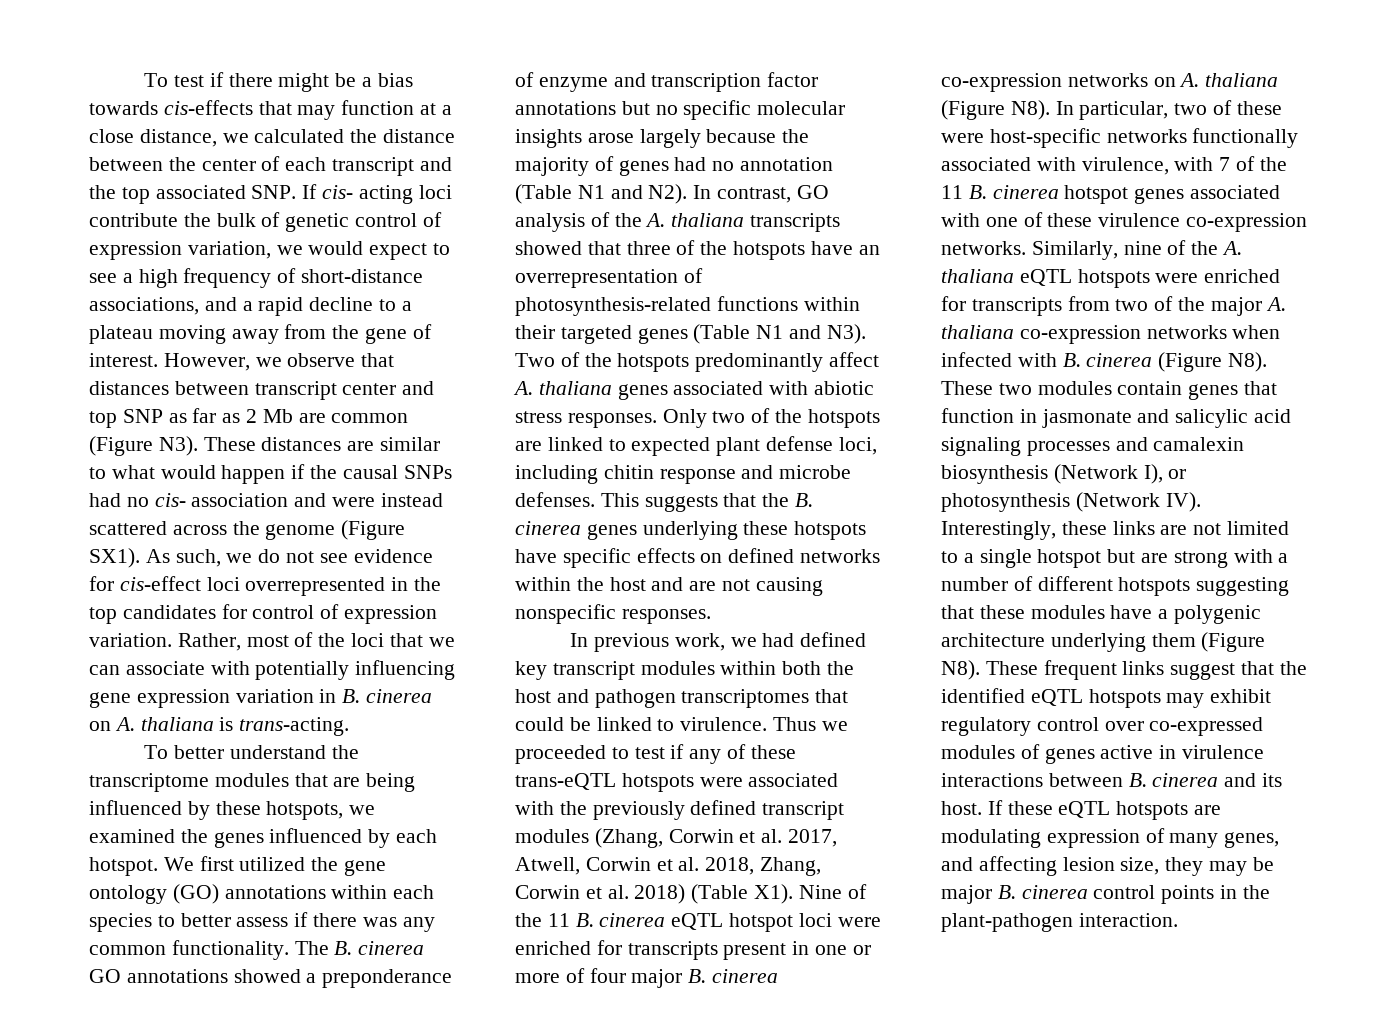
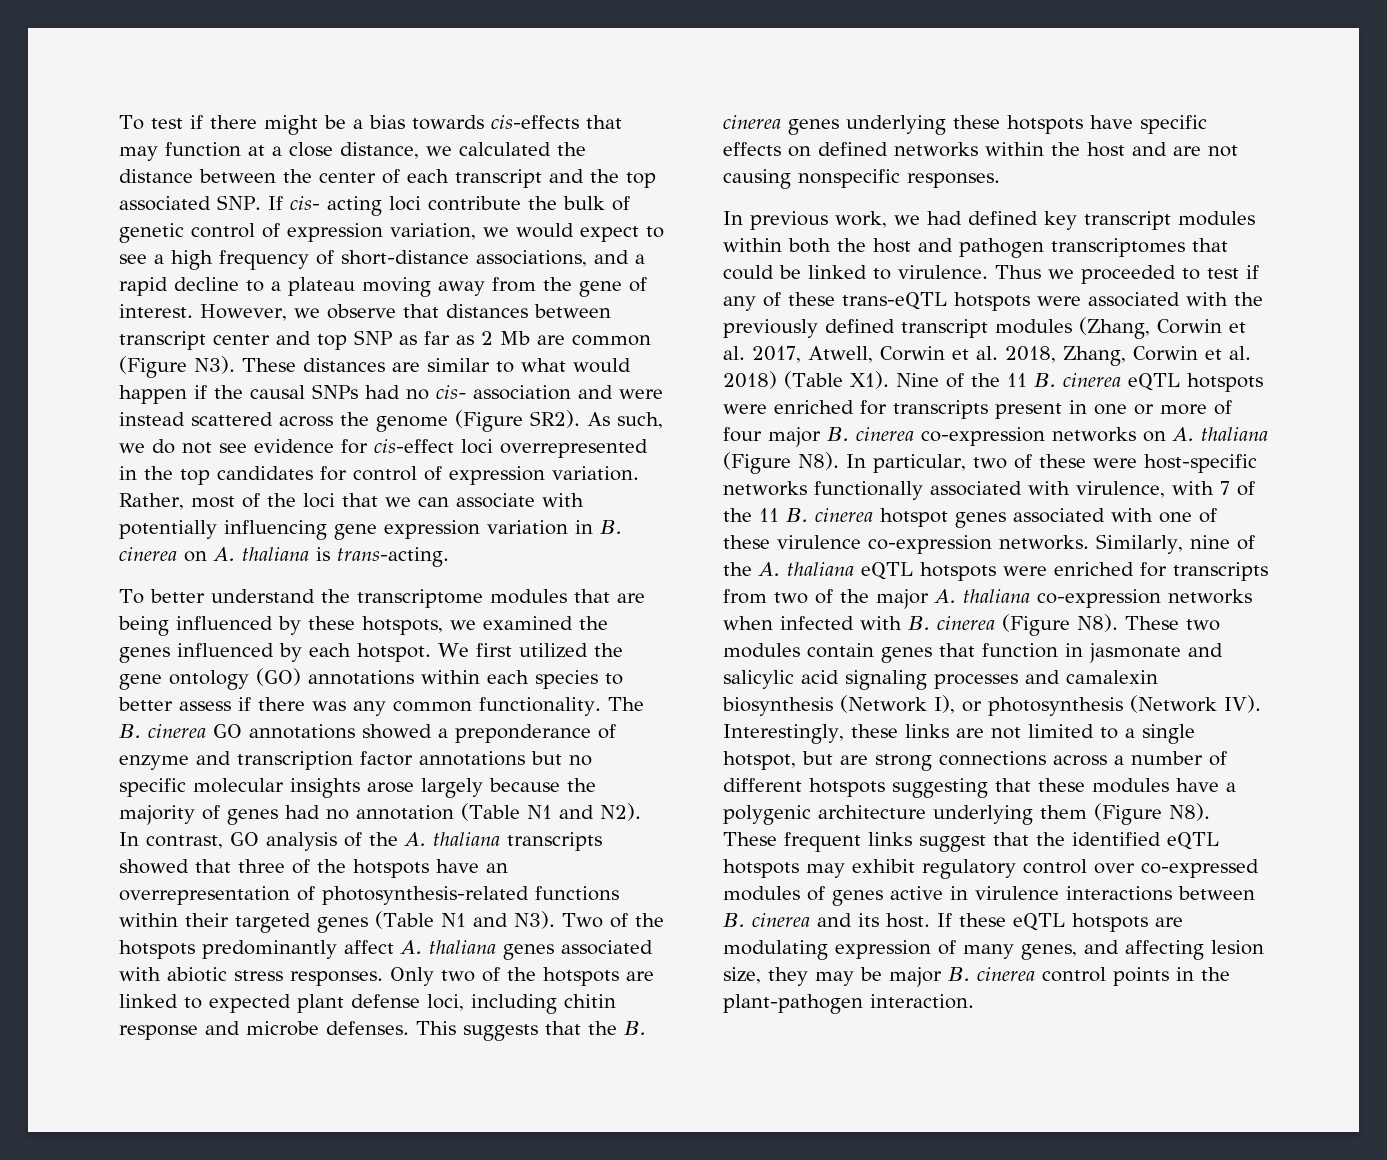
- However, we observe that distances between transcript center and top SNP as far as 2 Mb are common (Figure N3). These distances are similar to what would happen if the causal SNPs had no cis- association and were instead scattered across the genome (Figure SX1).
+ However, we observe that distances between transcript center and top SNP as far as 2 Mb are common (Figure N3). These distances are similar to what would happen if the causal SNPs had no cis- association and were instead scattered across the genome (Figure SR2).
- Thus we proceeded to test if any of these trans-eQTL hotspots were associated with the previously defined transcript modules (Zhang, Corwin et al. 2017, Atwell, Corwin et al. 2018, Zhang, Corwin et al. 2018) (Table X1). Nine of the 11 B. cinerea eQTL hotspot loci were enriched for transcripts present in one or more of four major B. cinerea co-expression networks on A. thaliana (Figure N8). In particular, two of these were host-specific networks functionally associated with virulence, with 7 of the 11 B. cinerea hotspot genes associated with one of these virulence co-expression networks.
+ Thus we proceeded to test if any of these trans-eQTL hotspots were associated with the previously defined transcript modules (Zhang, Corwin et al. 2017, Atwell, Corwin et al. 2018, Zhang, Corwin et al. 2018) (Table X1). Nine of the 11 B. cinerea eQTL hotspots were enriched for transcripts present in one or more of four major B. cinerea co-expression networks on A. thaliana (Figure N8). In particular, two of these were host-specific networks functionally associated with virulence, with 7 of the 11 B. cinerea hotspot genes associated with one of these virulence co-expression networks.
- Similarly, nine of the A. thaliana eQTL hotspots were enriched for transcripts from two of the major A. thaliana co-expression networks when infected with B. cinerea (Figure N8). These two modules contain genes that function in jasmonate and salicylic acid signaling processes and camalexin biosynthesis (Network I), or photosynthesis (Network IV). Interestingly, these links are not limited to a single hotspot but are strong with a number of different hotspots suggesting that these modules have a polygenic architecture underlying them (Figure N8). These frequent links suggest that the identified eQTL hotspots may exhibit regulatory control over co-expressed modules of genes active in virulence interactions between B. cinerea and its host.
+ Similarly, nine of the A. thaliana eQTL hotspots were enriched for transcripts from two of the major A. thaliana co-expression networks when infected with B. cinerea (Figure N8). These two modules contain genes that function in jasmonate and salicylic acid signaling processes and camalexin biosynthesis (Network I), or photosynthesis (Network IV). Interestingly, these links are not limited to a single hotspot, but are strong connections across a number of different hotspots suggesting that these modules have a polygenic architecture underlying them (Figure N8). These frequent links suggest that the identified eQTL hotspots may exhibit regulatory control over co-expressed modules of genes active in virulence interactions between B. cinerea and its host.

